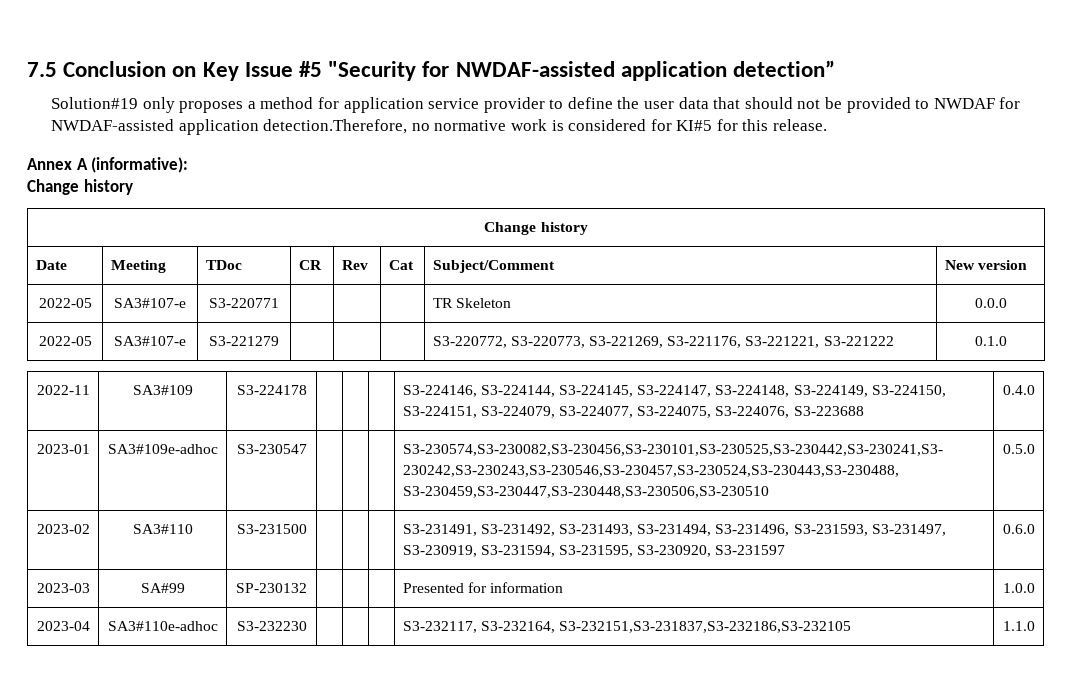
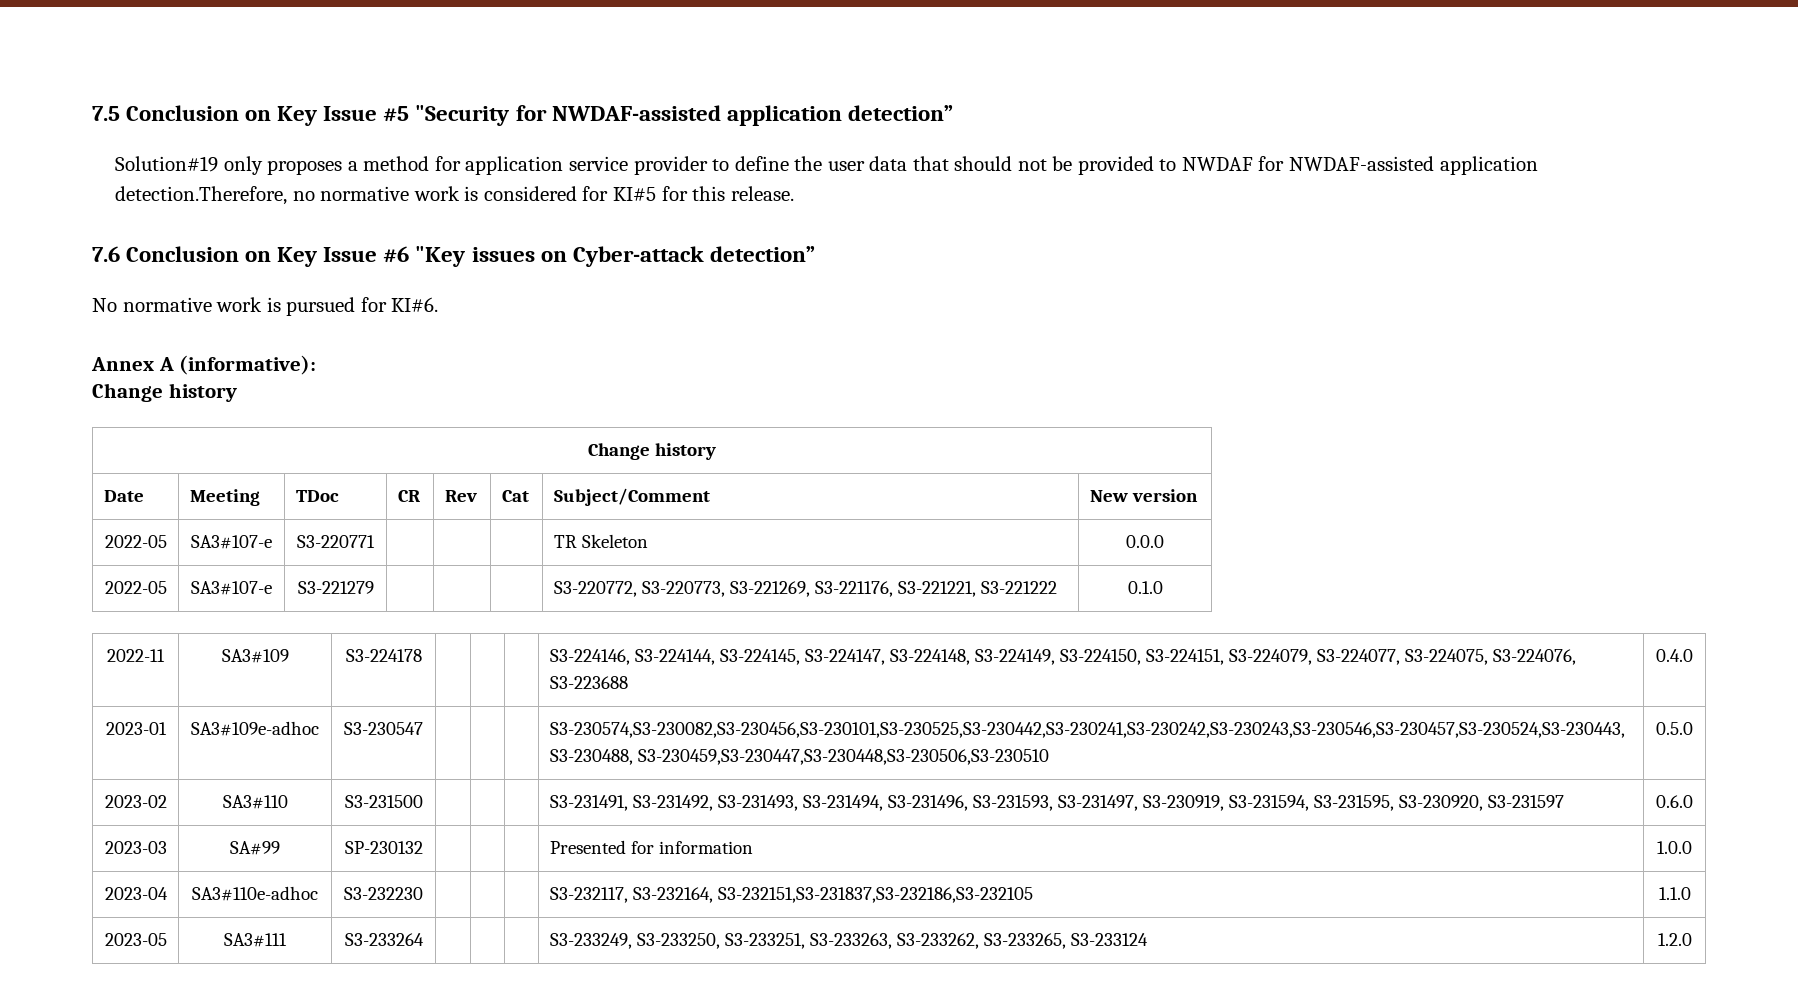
+ 7.6 Conclusion on Key Issue #6 "Key issues on Cyber-attack detection”
+ No normative work is pursued for KI#6.
+ 2023-05 | SA3#111 | S3-233264 | | | | S3-233249, S3-233250, S3-233251, S3-233263, S3-233262, S3-233265, S3-233124 | 1.2.0

